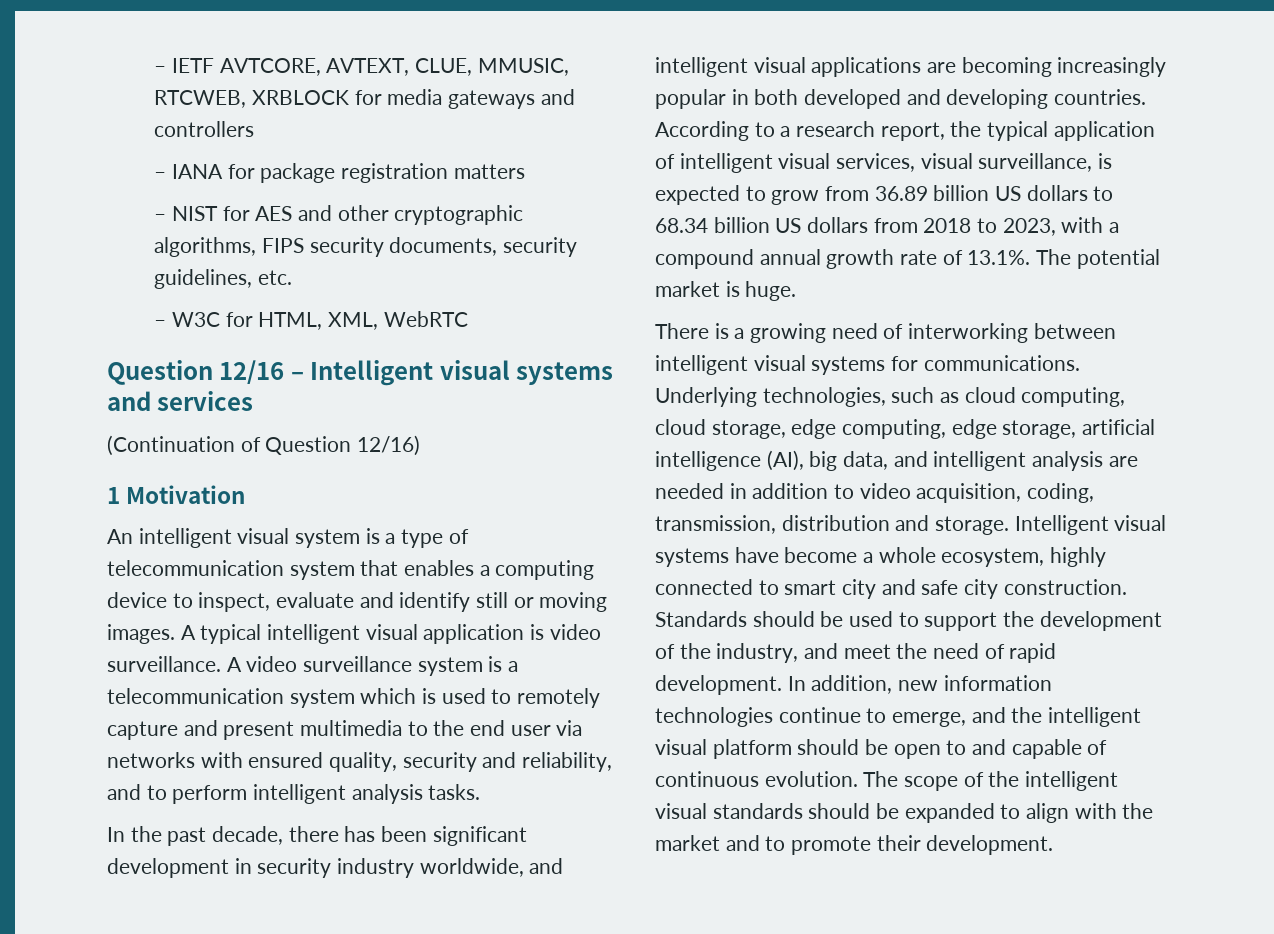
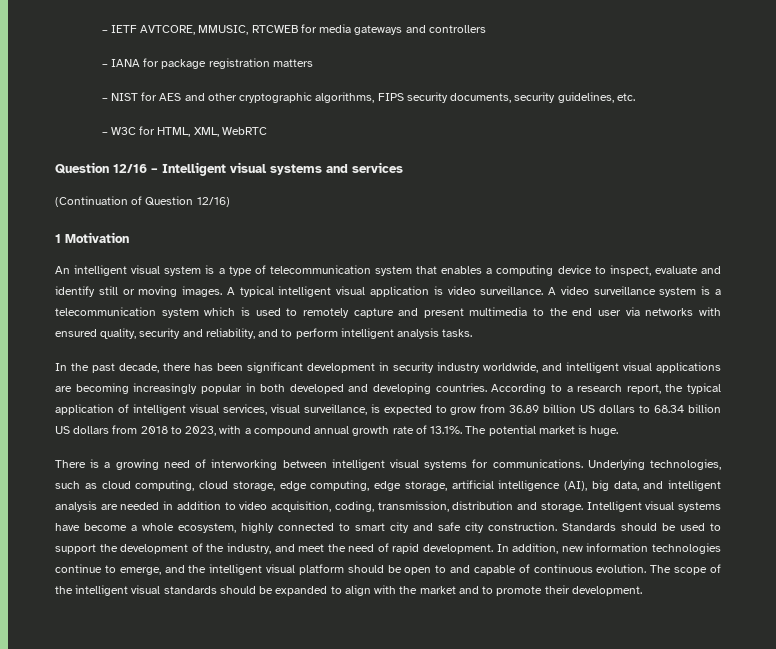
- – IETF AVTCORE, AVTEXT, CLUE, MMUSIC, RTCWEB, XRBLOCK for media gateways and controllers
+ – IETF AVTCORE, MMUSIC, RTCWEB for media gateways and controllers

